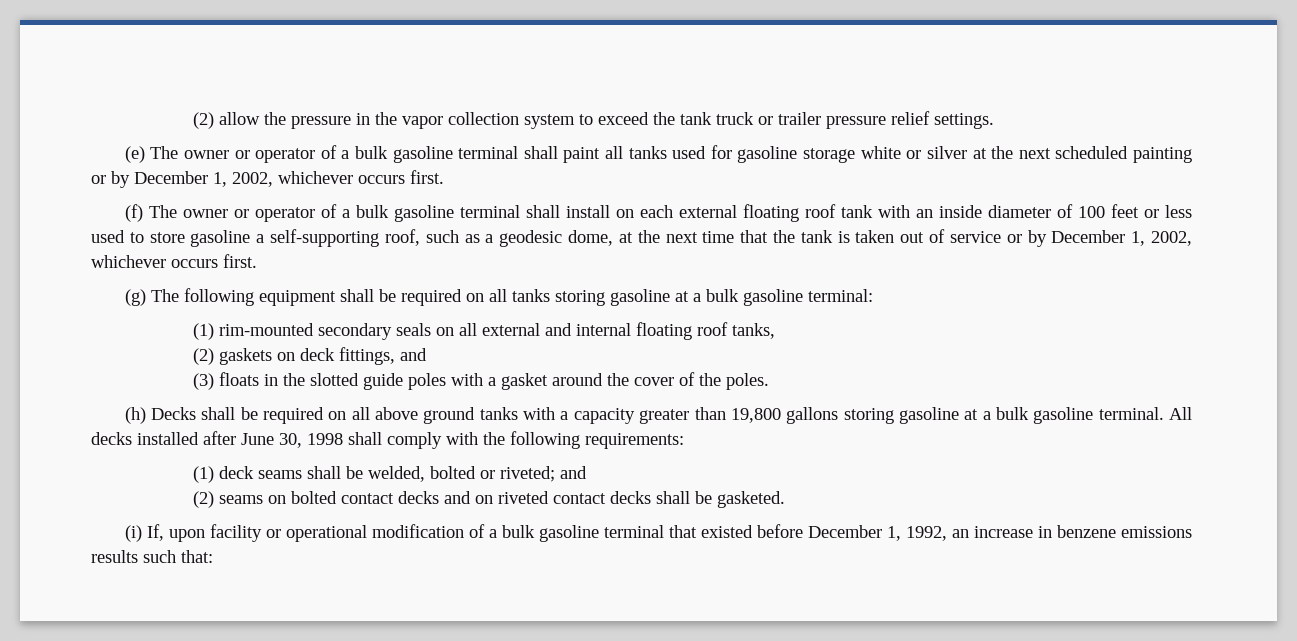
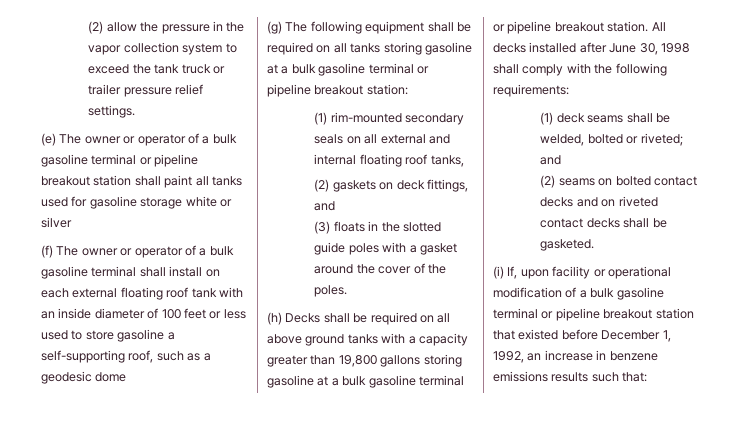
- (e) The owner or operator of a bulk gasoline terminal shall paint all tanks used for gasoline storage white or silver at the next scheduled painting or by December 1, 2002, whichever occurs first.
+ (e) The owner or operator of a bulk gasoline terminal or pipeline breakout station shall paint all tanks used for gasoline storage white or silver
- (f) The owner or operator of a bulk gasoline terminal shall install on each external floating roof tank with an inside diameter of 100 feet or less used to store gasoline a self-supporting roof, such as a geodesic dome, at the next time that the tank is taken out of service or by December 1, 2002, whichever occurs first.
+ (f) The owner or operator of a bulk gasoline terminal shall install on each external floating roof tank with an inside diameter of 100 feet or less used to store gasoline a self-supporting roof, such as a geodesic dome
- (g) The following equipment shall be required on all tanks storing gasoline at a bulk gasoline terminal:
+ (g) The following equipment shall be required on all tanks storing gasoline at a bulk gasoline terminal or pipeline breakout station:
- (h) Decks shall be required on all above ground tanks with a capacity greater than 19,800 gallons storing gasoline at a bulk gasoline terminal.
+ (h) Decks shall be required on all above ground tanks with a capacity greater than 19,800 gallons storing gasoline at a bulk gasoline terminal or pipeline breakout station.
- (i) If, upon facility or operational modification of a bulk gasoline terminal that existed before December 1, 1992, an increase in benzene emissions results such that:
+ (i) If, upon facility or operational modification of a bulk gasoline terminal or pipeline breakout station that existed before December 1, 1992, an increase in benzene emissions results such that:

